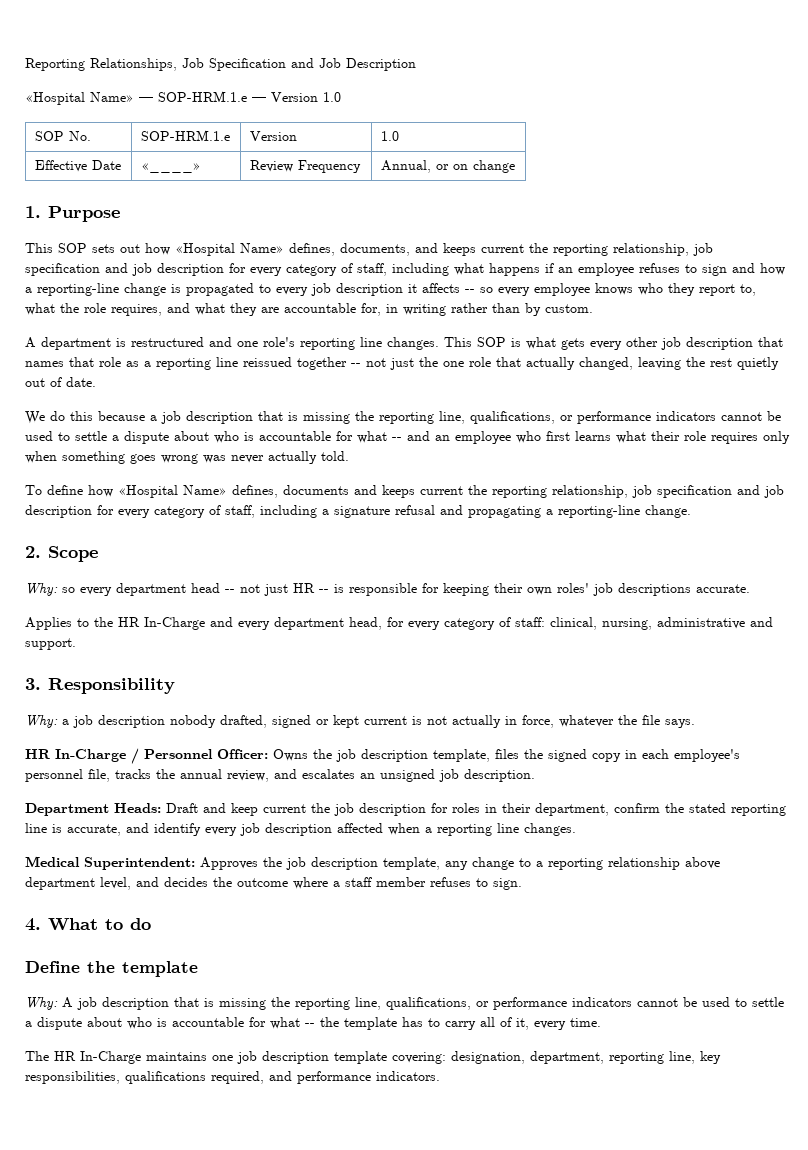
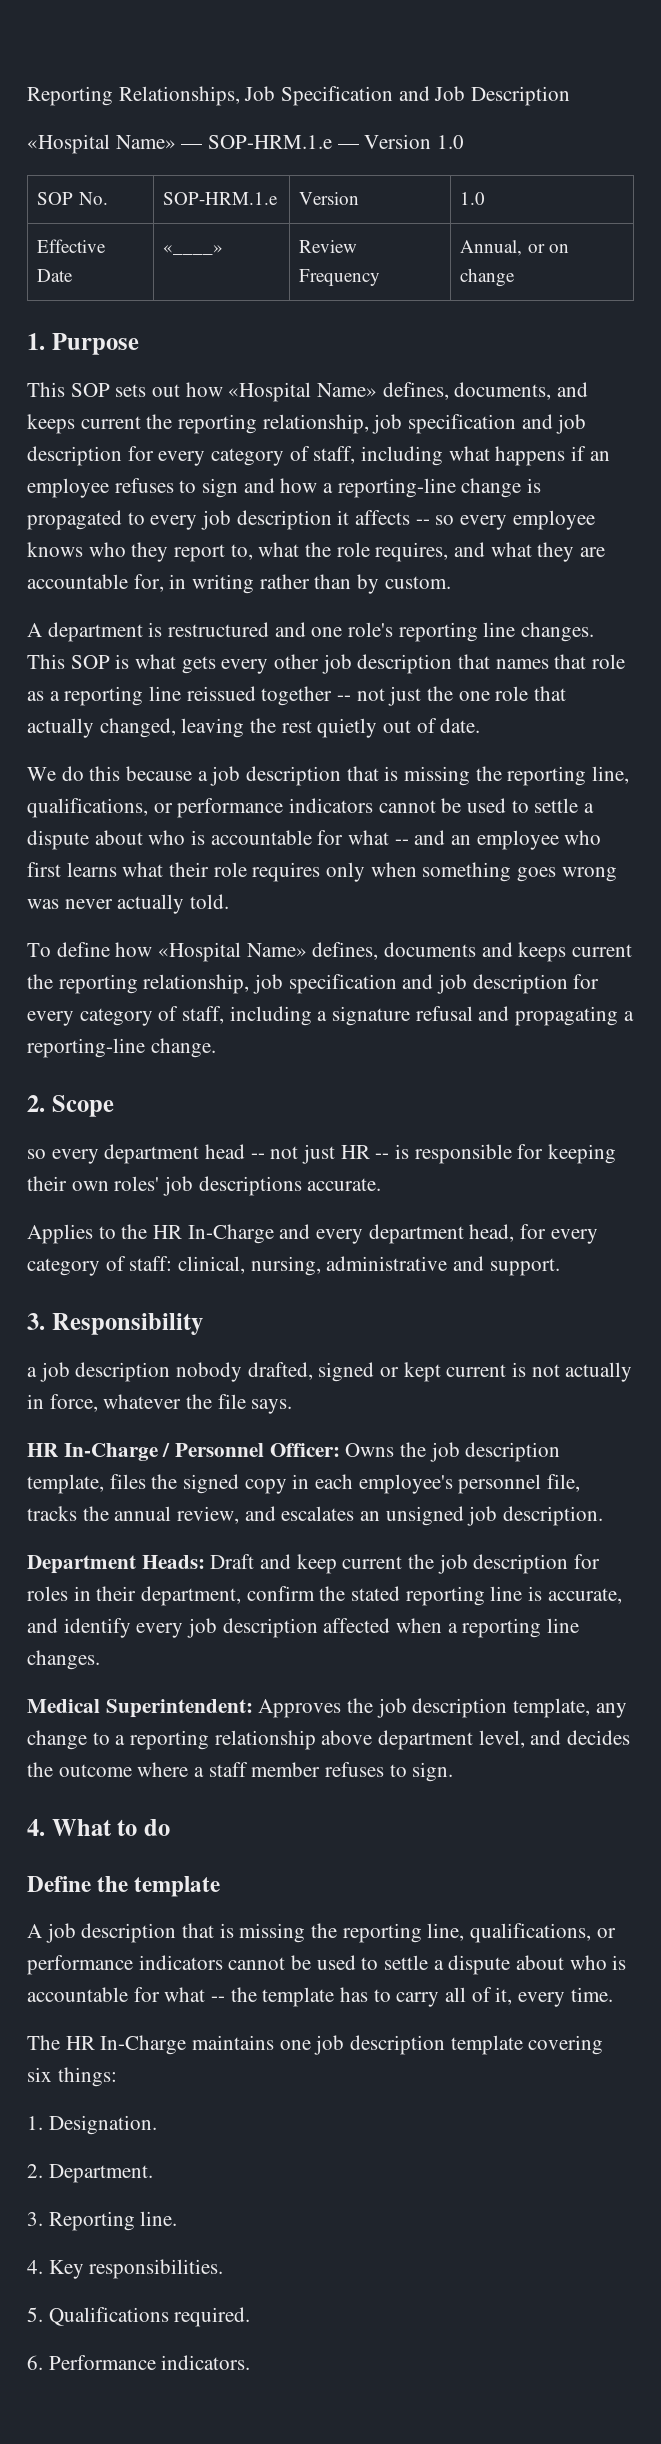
- Why: so every department head -- not just HR -- is responsible for keeping their own roles' job descriptions accurate.
+ so every department head -- not just HR -- is responsible for keeping their own roles' job descriptions accurate.
- Why: a job description nobody drafted, signed or kept current is not actually in force, whatever the file says.
+ a job description nobody drafted, signed or kept current is not actually in force, whatever the file says.
- Why: A job description that is missing the reporting line, qualifications, or performance indicators cannot be used to settle a dispute about who is accountable for what -- the template has to carry all of it, every time.
+ A job description that is missing the reporting line, qualifications, or performance indicators cannot be used to settle a dispute about who is accountable for what -- the template has to carry all of it, every time.
- The HR In-Charge maintains one job description template covering: designation, department, reporting line, key responsibilities, qualifications required, and performance indicators.
+ The HR In-Charge maintains one job description template covering six things:
+ 1. Designation.
+ 2. Department.
+ 3. Reporting line.
+ 4. Key responsibilities.
+ 5. Qualifications required.
+ 6. Performance indicators.

